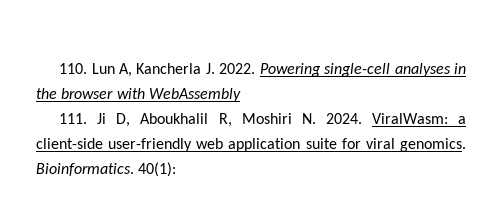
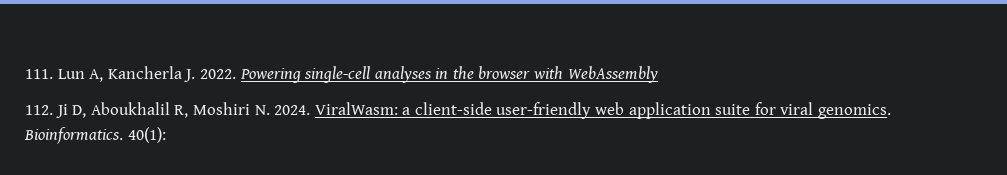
- 110. Lun A, Kancherla J. 2022.
+ 111. Lun A, Kancherla J. 2022.
- 111. Ji D, Aboukhalil R, Moshiri N. 2024.
+ 112. Ji D, Aboukhalil R, Moshiri N. 2024.

